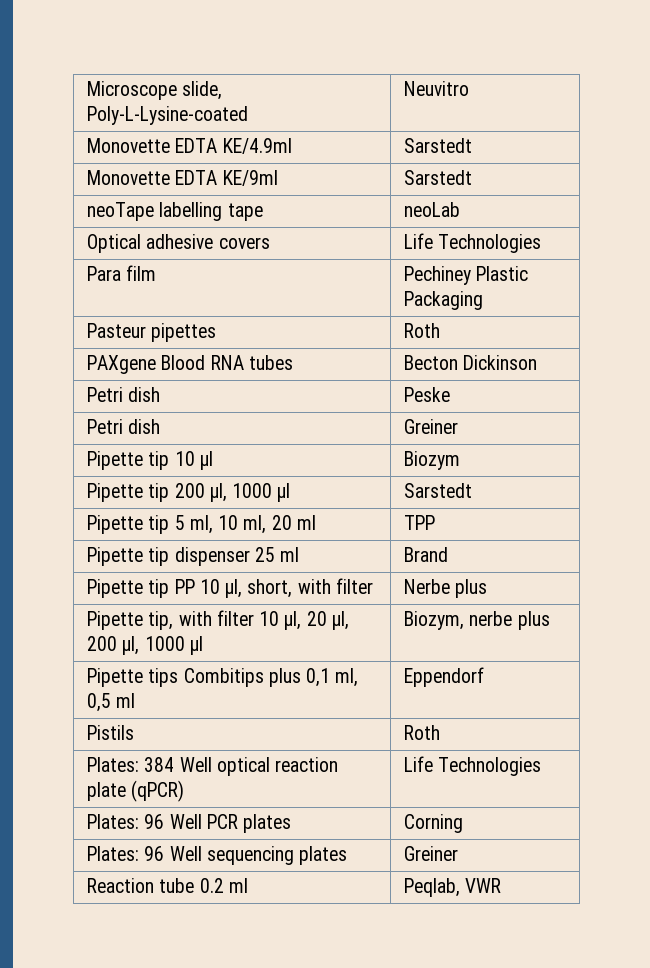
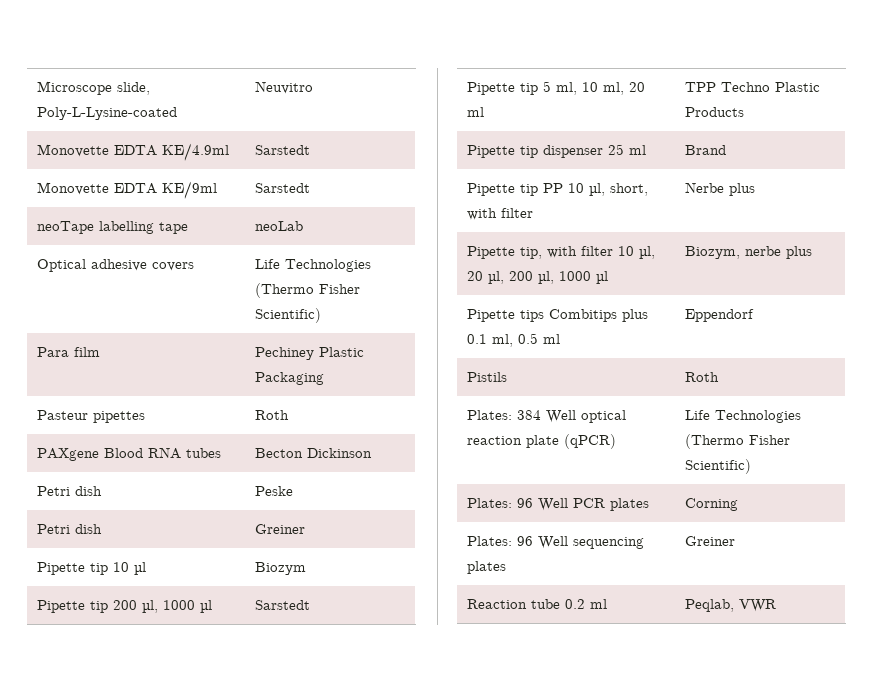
- Optical adhesive covers | Life Technologies
+ Optical adhesive covers | Life Technologies (Thermo Fisher Scientific)
- Pipette tip 5 ml, 10 ml, 20 ml | TPP
+ Pipette tip 5 ml, 10 ml, 20 ml | TPP Techno Plastic Products
- Pipette tips Combitips plus 0,1 ml, 0,5 ml | Eppendorf
+ Pipette tips Combitips plus 0.1 ml, 0.5 ml | Eppendorf
- Plates: 384 Well optical reaction plate (qPCR) | Life Technologies
+ Plates: 384 Well optical reaction plate (qPCR) | Life Technologies (Thermo Fisher Scientific)

